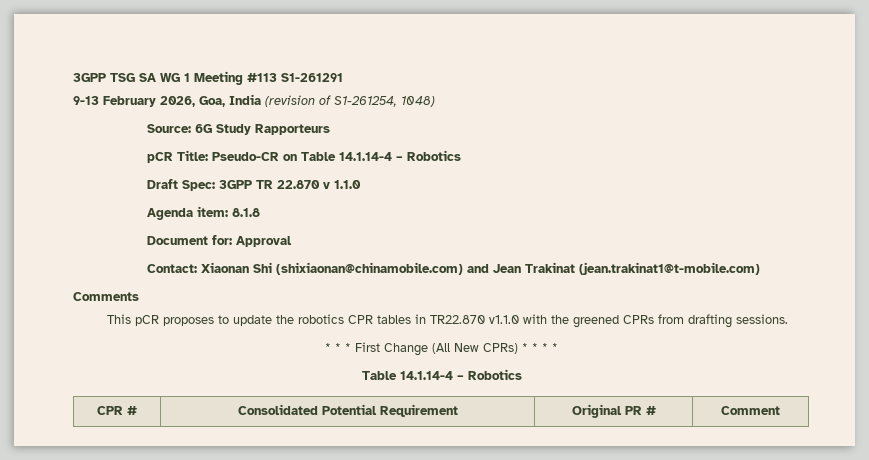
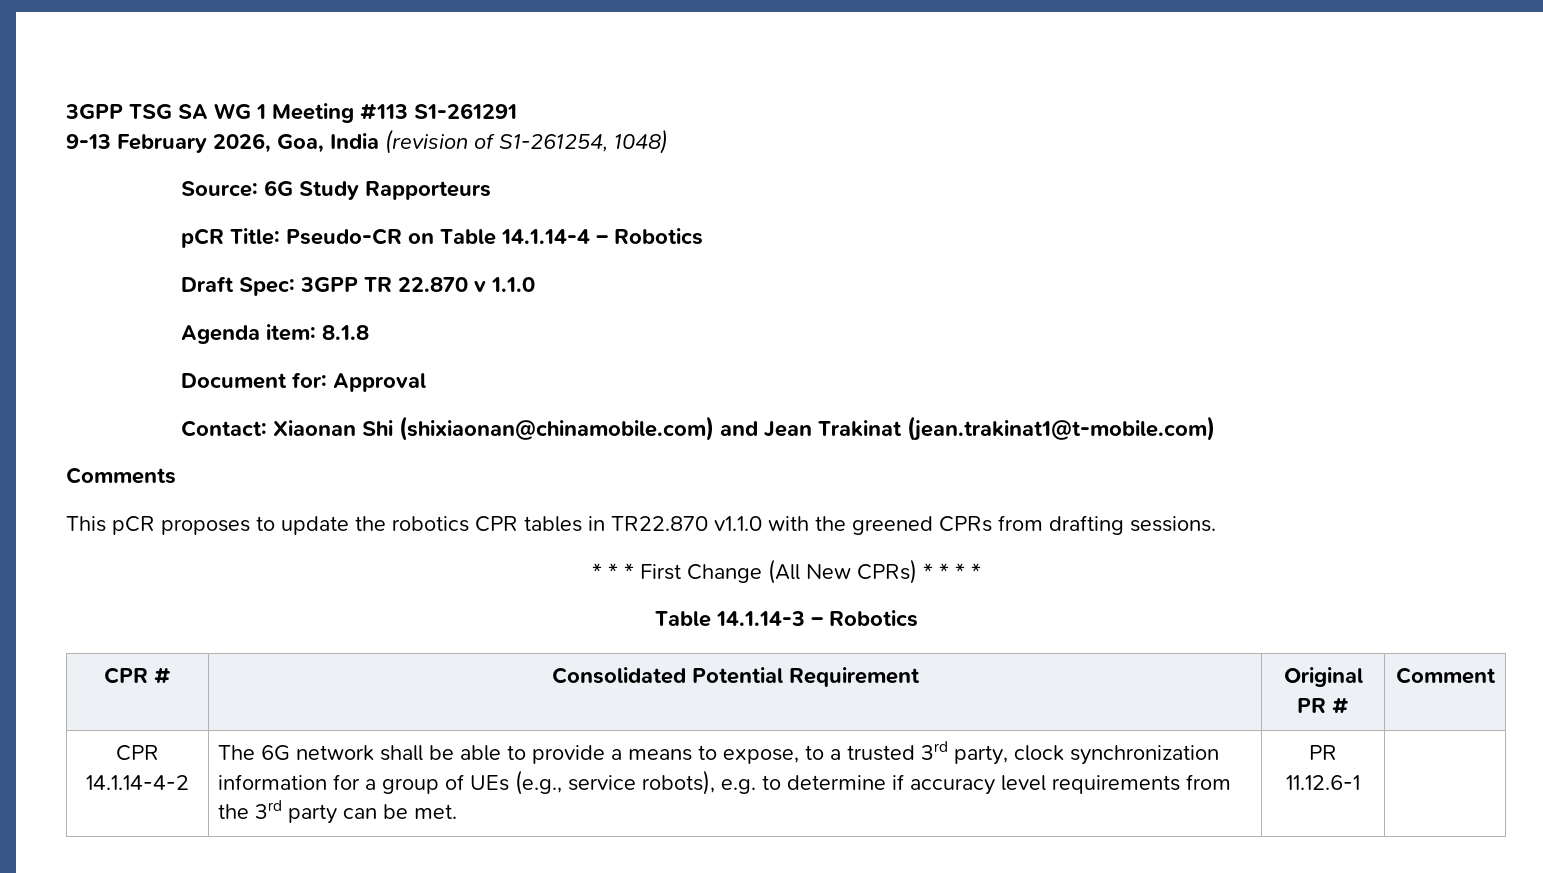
  * * * First Change (All New CPRs) * * * *
- Table 14.1.14-4 – Robotics
+ Table 14.1.14-3 – Robotics
+ CPR 14.1.14-4-2 | The 6G network shall be able to provide a means to expose, to a trusted 3rd party, clock synchronization information for a group of UEs (e.g., service robots), e.g. to determine if accuracy level requirements from the 3rd party can be met. | PR 11.12.6-1

